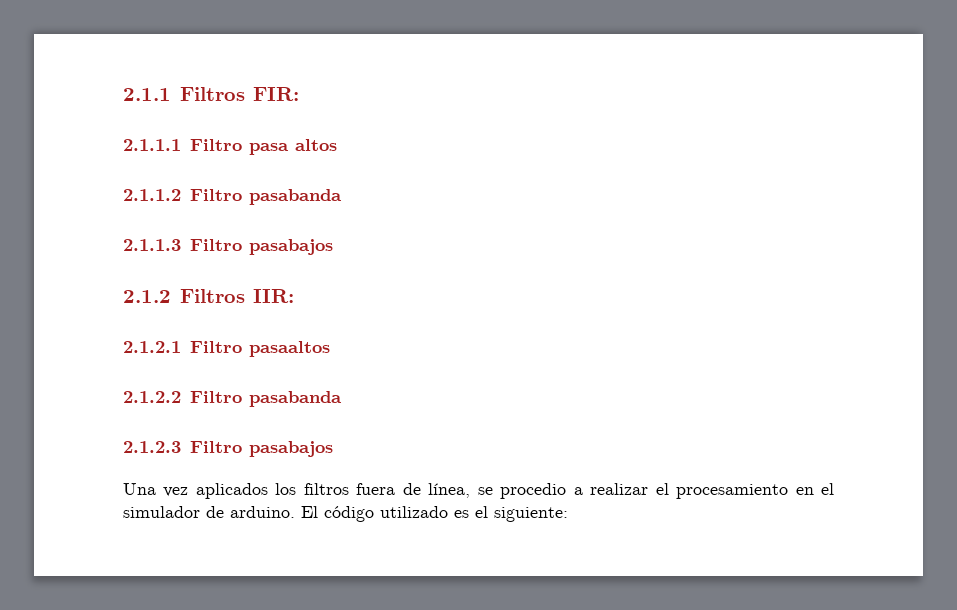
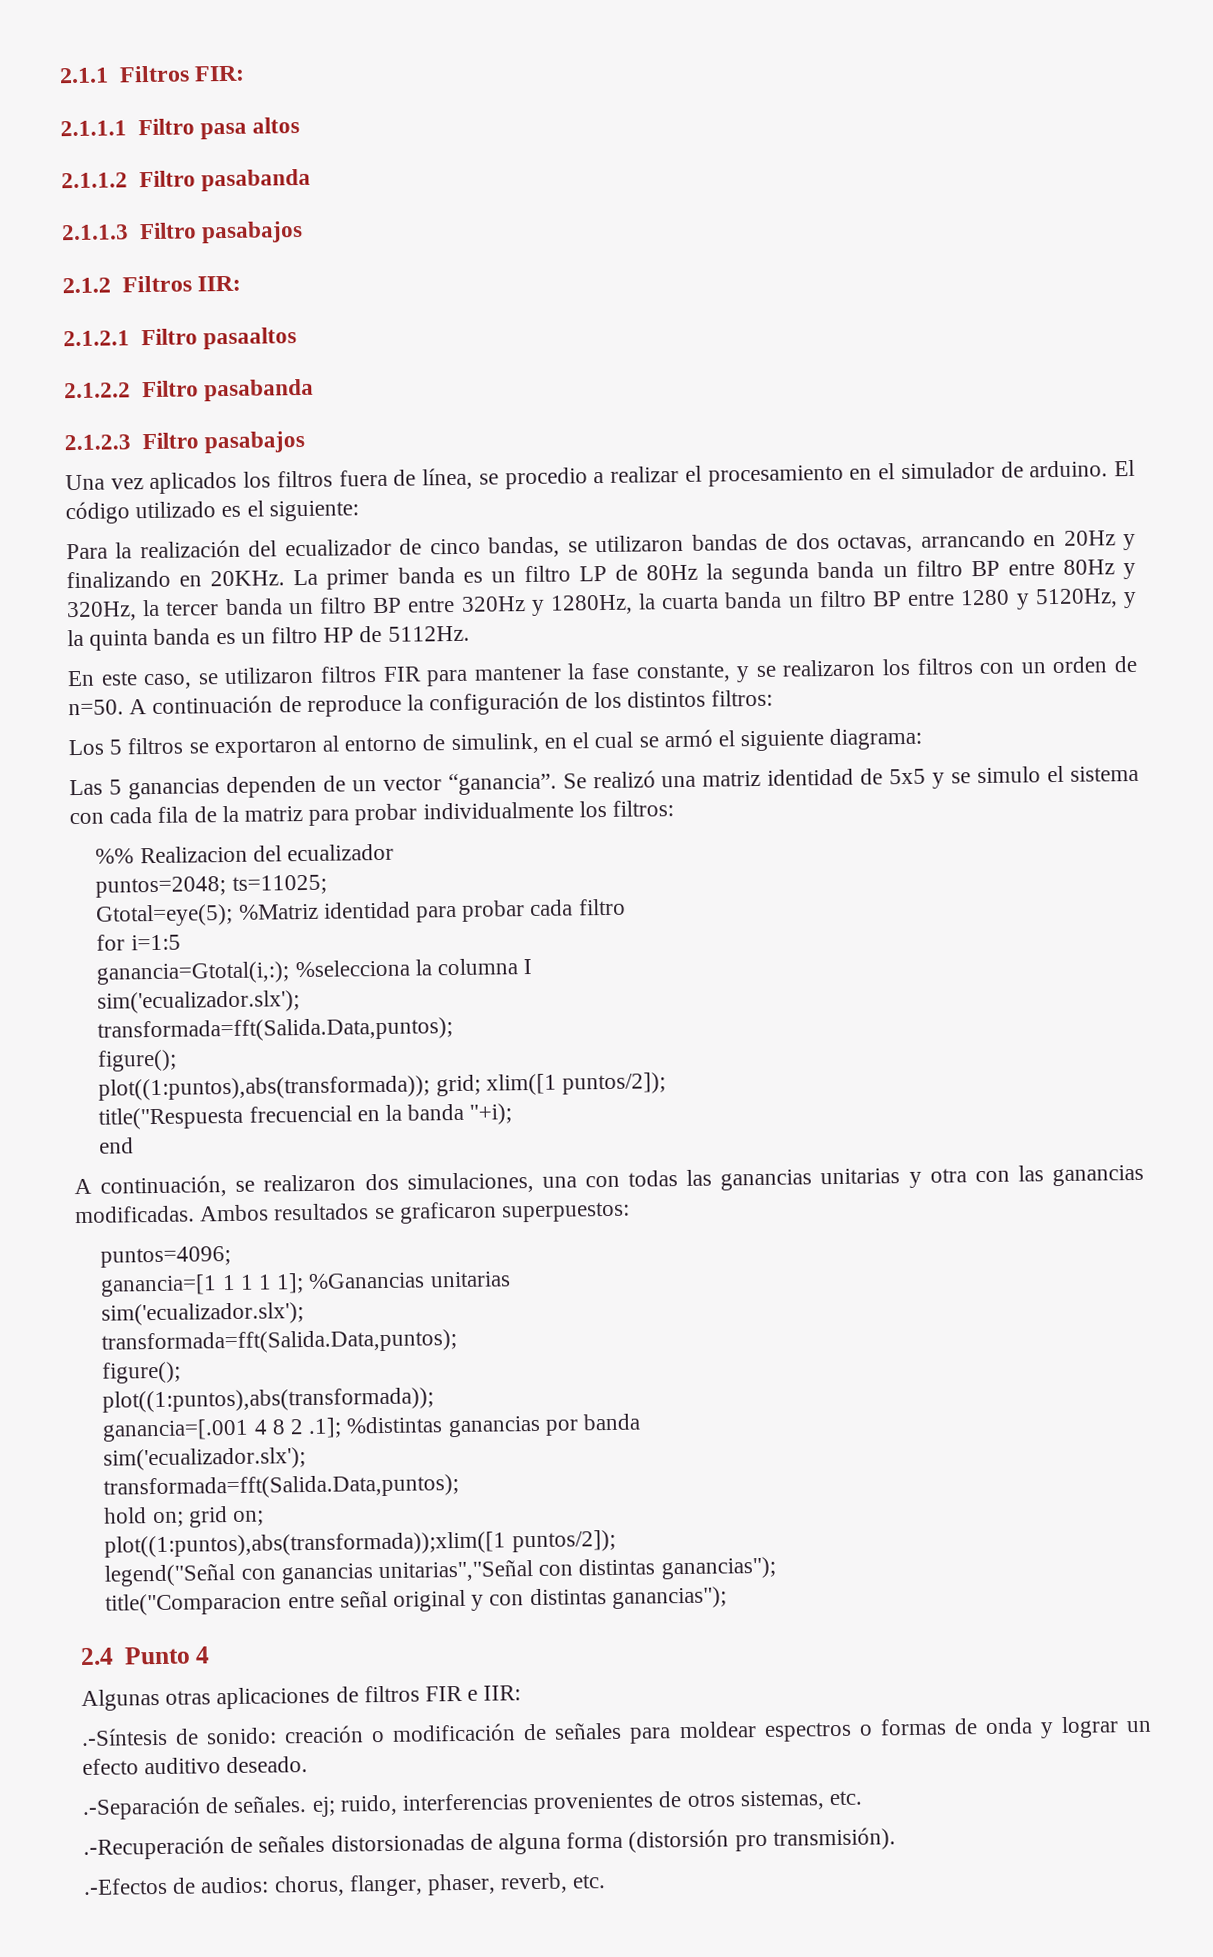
+ Para la realización del ecualizador de cinco bandas, se utilizaron bandas de dos octavas, arrancando en 20Hz y finalizando en 20KHz. La primer banda es un filtro LP de 80Hz la segunda banda un filtro BP entre 80Hz y 320Hz, la tercer banda un filtro BP entre 320Hz y 1280Hz, la cuarta banda un filtro BP entre 1280 y 5120Hz, y la quinta banda es un filtro HP de 5112Hz.
+ En este caso, se utilizaron filtros FIR para mantener la fase constante, y se realizaron los filtros con un orden de n=50. A continuación de reproduce la configuración de los distintos filtros:
+ Los 5 filtros se exportaron al entorno de simulink, en el cual se armó el siguiente diagrama:
+ Las 5 ganancias dependen de un vector “ganancia”. Se realizó una matriz identidad de 5x5 y se simulo el sistema con cada fila de la matriz para probar individualmente los filtros:
+ %% Realizacion del ecualizador
+ puntos=2048; ts=11025;
+ Gtotal=eye(5); %Matriz identidad para probar cada filtro
+ for i=1:5
+ ganancia=Gtotal(i,:); %selecciona la columna I
+ sim('ecualizador.slx');
+ transformada=fft(Salida.Data,puntos);
+ figure();
+ plot((1:puntos),abs(transformada)); grid; xlim([1 puntos/2]);
+ title("Respuesta frecuencial en la banda "+i);
+ end
+ A continuación, se realizaron dos simulaciones, una con todas las ganancias unitarias y otra con las ganancias modificadas. Ambos resultados se graficaron superpuestos:
+ puntos=4096;
+ ganancia=[1 1 1 1 1]; %Ganancias unitarias
+ sim('ecualizador.slx');
+ transformada=fft(Salida.Data,puntos);
+ figure();
+ plot((1:puntos),abs(transformada));
+ ganancia=[.001 4 8 2 .1]; %distintas ganancias por banda
+ sim('ecualizador.slx');
+ transformada=fft(Salida.Data,puntos);
+ hold on; grid on;
+ plot((1:puntos),abs(transformada));xlim([1 puntos/2]);
+ legend("Señal con ganancias unitarias","Señal con distintas ganancias");
+ title("Comparacion entre señal original y con distintas ganancias");
+ 2.4 Punto 4
+ Algunas otras aplicaciones de filtros FIR e IIR:
+ .-Síntesis de sonido: creación o modificación de señales para moldear espectros o formas de onda y lograr un efecto auditivo deseado.
+ .-Separación de señales. ej; ruido, interferencias provenientes de otros sistemas, etc.
+ .-Recuperación de señales distorsionadas de alguna forma (distorsión pro transmisión).
+ .-Efectos de audios: chorus, flanger, phaser, reverb, etc.

